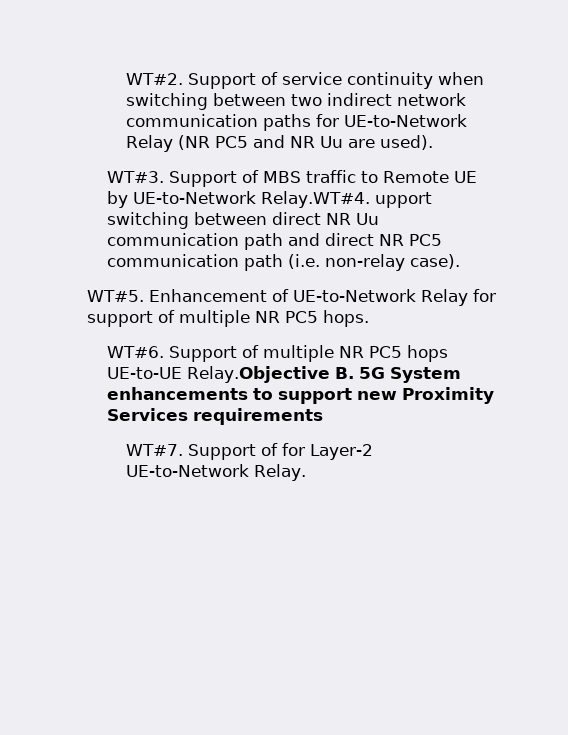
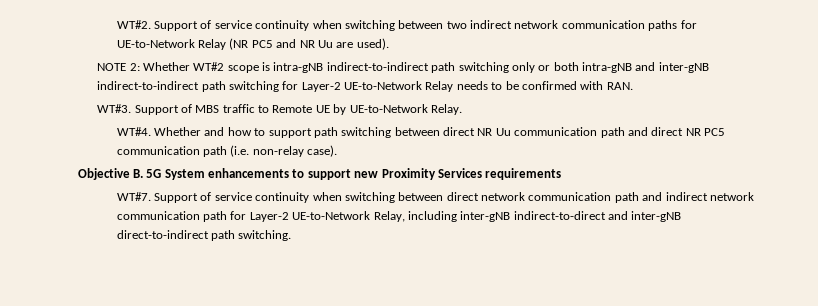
+ NOTE 2: Whether WT#2 scope is intra-gNB indirect-to-indirect path switching only or both intra-gNB and inter-gNB indirect-to-indirect path switching for Layer-2 UE-to-Network Relay needs to be confirmed with RAN.
- Support of MBS traffic to Remote UE by UE-to-Network Relay.WT#4. upport switching between direct NR Uu communication path and direct NR PC5 communication path (i.e. non-relay case).
+ Support of MBS traffic to Remote UE by UE-to-Network Relay.
+ WT#4. Whether and how to support path switching between direct NR Uu communication path and direct NR PC5 communication path (i.e. non-relay case).
- WT#5. Enhancement of UE-to-Network Relay for support of multiple NR PC5 hops.
- WT#6. Support of multiple NR PC5 hops UE-to-UE Relay.Objective B. 5G System enhancements to support new Proximity Services requirements
+ Objective B. 5G System enhancements to support new Proximity Services requirements
- Support of for Layer-2 UE-to-Network Relay.
+ Support of service continuity when switching between direct network communication path and indirect network communication path for Layer-2 UE-to-Network Relay, including inter-gNB indirect-to-direct and inter-gNB direct-to-indirect path switching.

